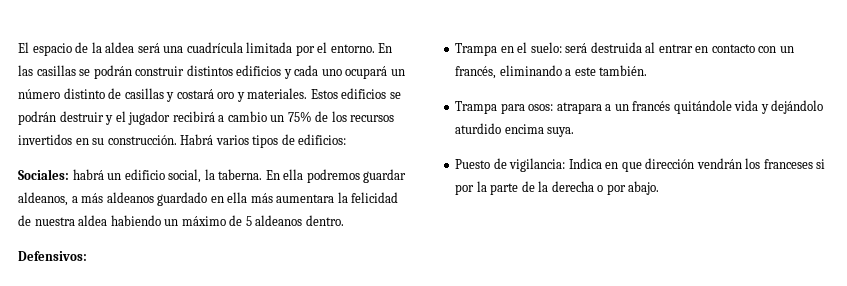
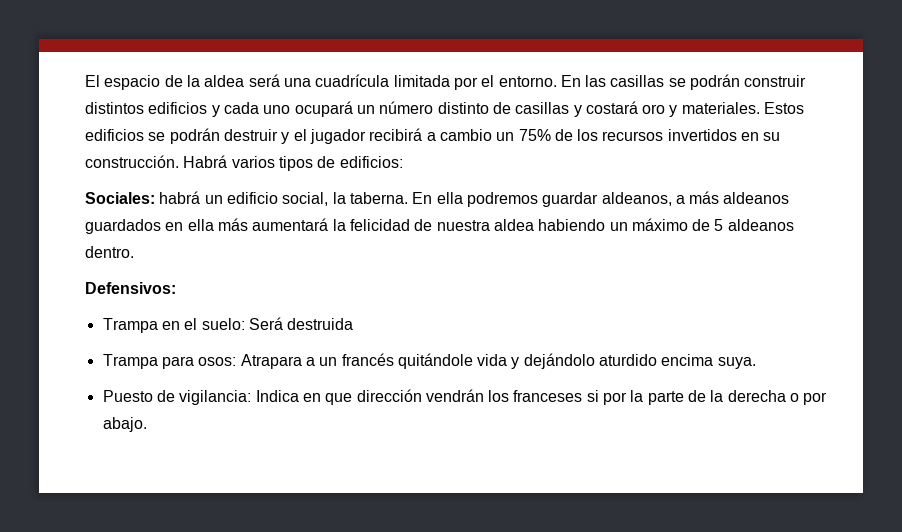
- En ella podremos guardar aldeanos, a más aldeanos guardado en ella más aumentara la felicidad de nuestra aldea habiendo un máximo de 5 aldeanos dentro.
+ En ella podremos guardar aldeanos, a más aldeanos guardados en ella más aumentará la felicidad de nuestra aldea habiendo un máximo de 5 aldeanos dentro.
- Trampa en el suelo: será destruida al entrar en contacto con un francés, eliminando a este también.
+ Trampa en el suelo: Será destruida
- Trampa para osos: atrapara a un francés quitándole vida y dejándolo aturdido encima suya.
+ Trampa para osos: Atrapara a un francés quitándole vida y dejándolo aturdido encima suya.

